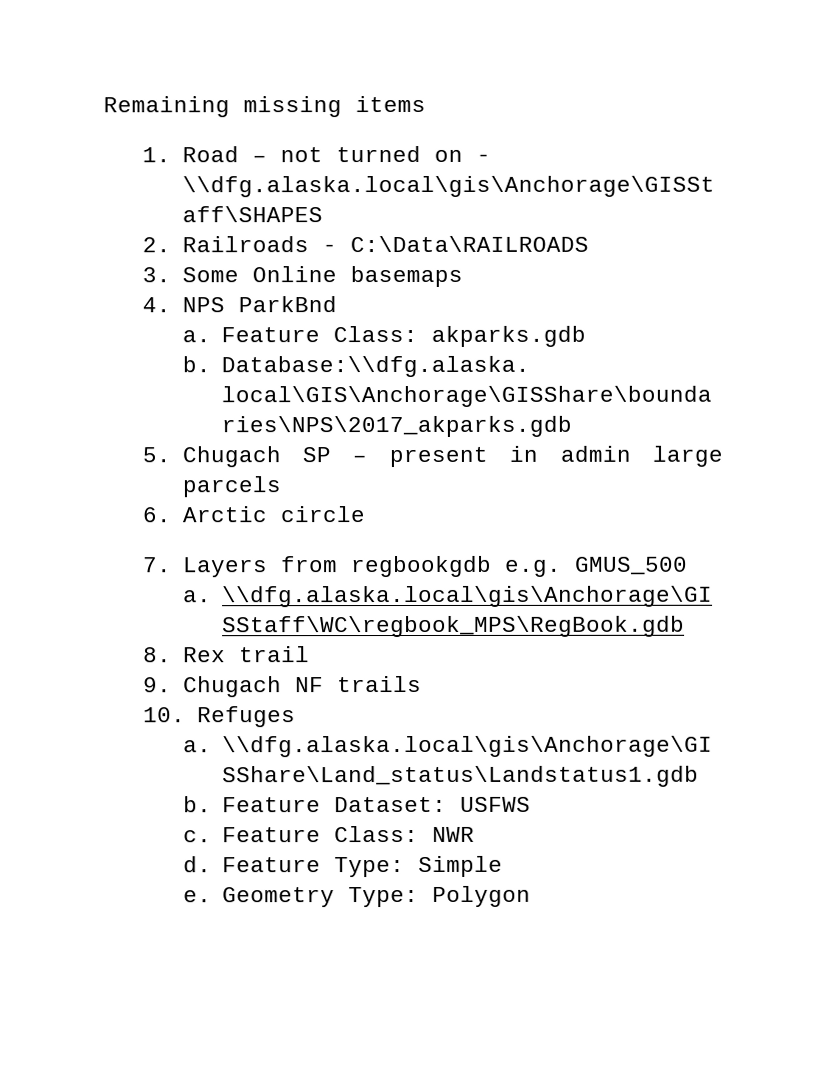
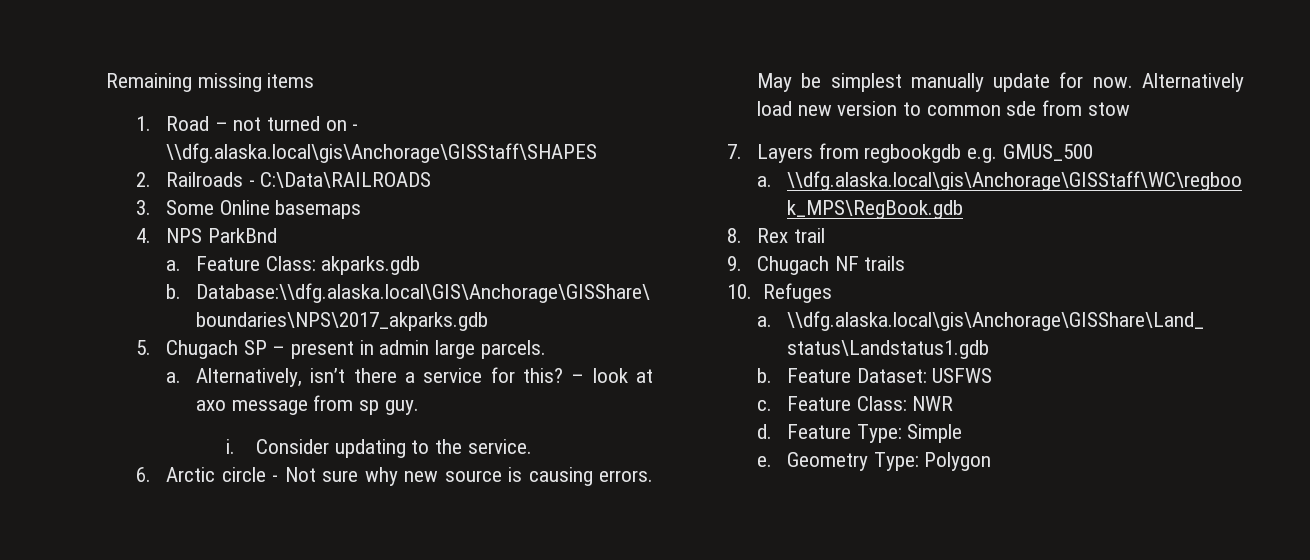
- 5. Chugach SP – present in admin large parcels
- 6. Arctic circle
+ 5. Chugach SP – present in admin large parcels.
+ a. Alternatively, isn’t there a service for this? – look at axo message from sp guy.
+ i. Consider updating to the service.
+ 6. Arctic circle - Not sure why new source is causing errors. May be simplest manually update for now. Alternatively load new version to common sde from stow

